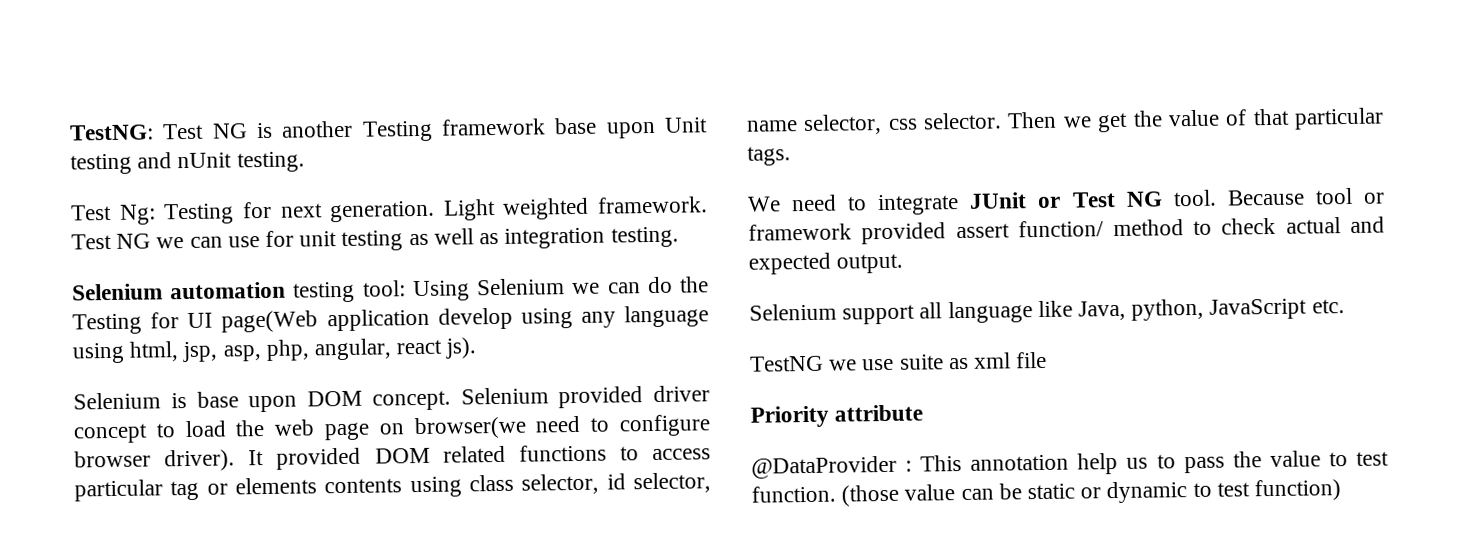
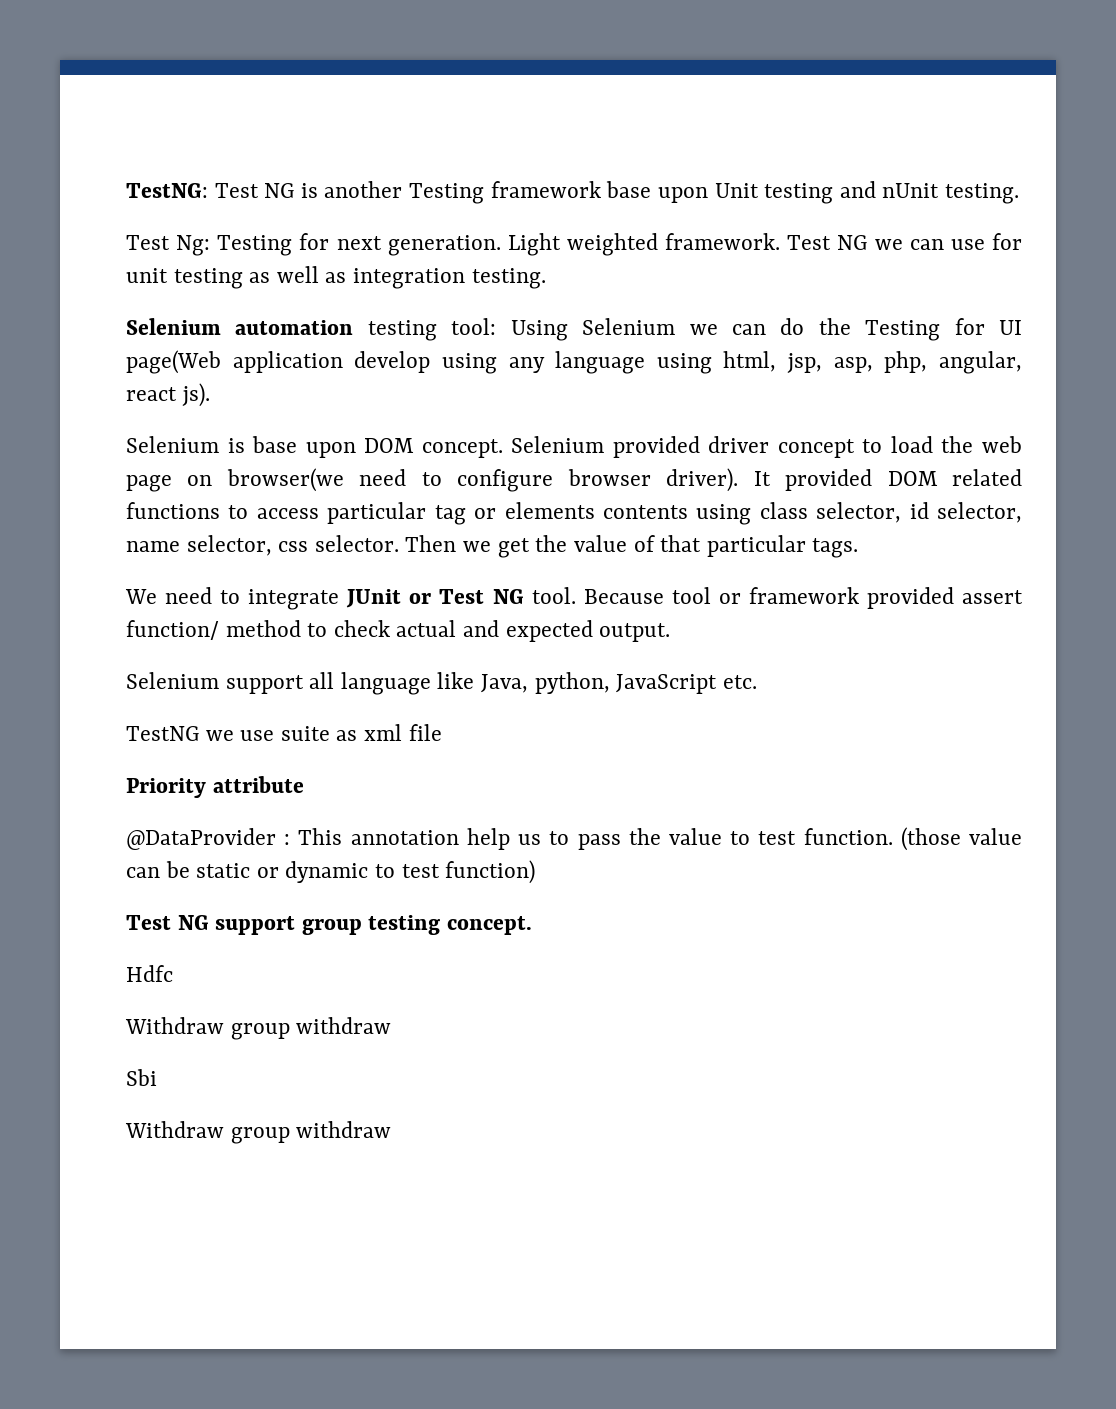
+ Test NG support group testing concept.
+ Hdfc
+ Withdraw group withdraw
+ Sbi
+ Withdraw group withdraw

